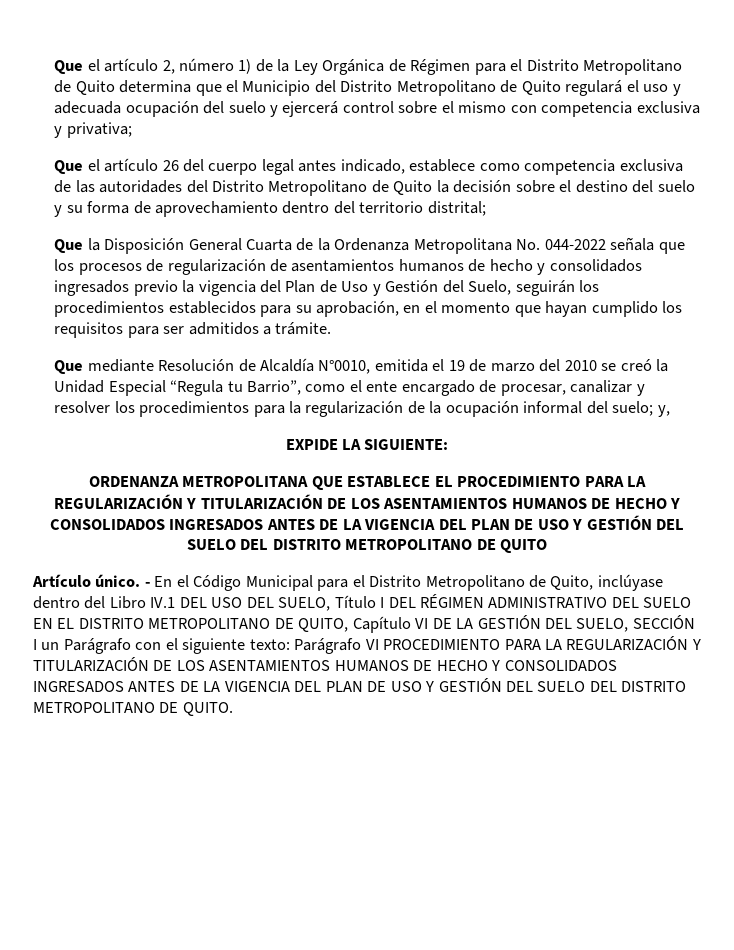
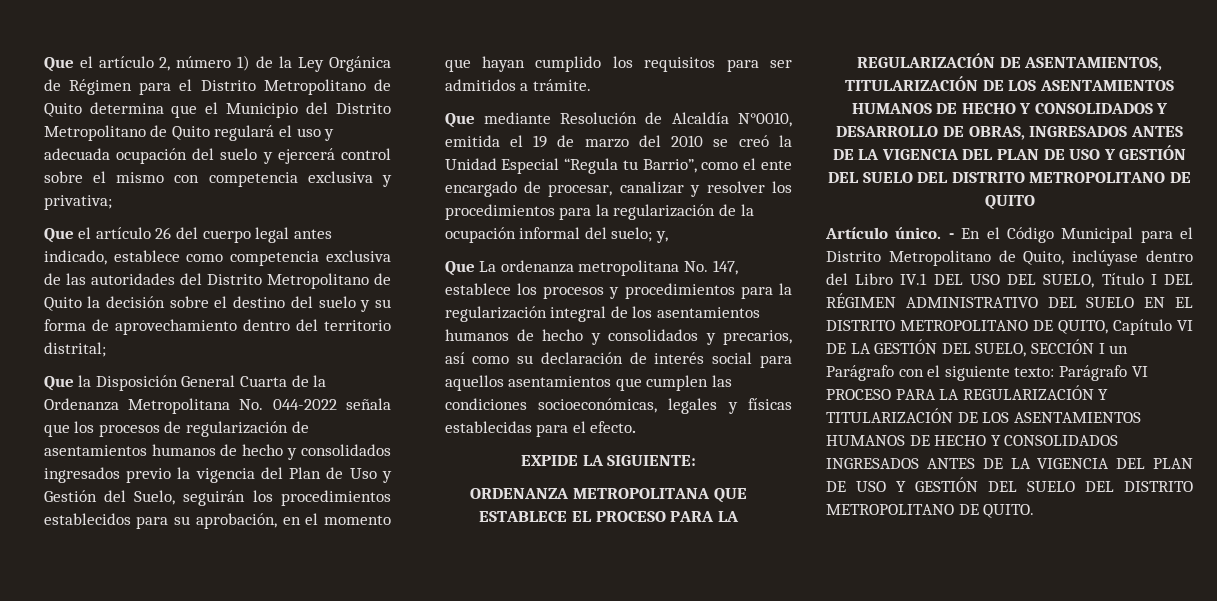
+ Que La ordenanza metropolitana No. 147, establece los procesos y procedimientos para la regularización integral de los asentamientos humanos de hecho y consolidados y precarios, así como su declaración de interés social para aquellos asentamientos que cumplen las condiciones socioeconómicas, legales y físicas establecidas para el efecto.
- ORDENANZA METROPOLITANA QUE ESTABLECE EL PROCEDIMIENTO PARA LA REGULARIZACIÓN Y TITULARIZACIÓN DE LOS ASENTAMIENTOS HUMANOS DE HECHO Y CONSOLIDADOS INGRESADOS ANTES DE LA VIGENCIA DEL PLAN DE USO Y GESTIÓN DEL SUELO DEL DISTRITO METROPOLITANO DE QUITO
+ ORDENANZA METROPOLITANA QUE ESTABLECE EL PROCESO PARA LA REGULARIZACIÓN DE ASENTAMIENTOS, TITULARIZACIÓN DE LOS ASENTAMIENTOS HUMANOS DE HECHO Y CONSOLIDADOS Y DESARROLLO DE OBRAS, INGRESADOS ANTES DE LA VIGENCIA DEL PLAN DE USO Y GESTIÓN DEL SUELO DEL DISTRITO METROPOLITANO DE QUITO
- Parágrafo VI PROCEDIMIENTO PARA LA REGULARIZACIÓN Y TITULARIZACIÓN DE LOS ASENTAMIENTOS HUMANOS DE HECHO Y CONSOLIDADOS INGRESADOS ANTES DE LA VIGENCIA DEL PLAN DE USO Y GESTIÓN DEL SUELO DEL DISTRITO METROPOLITANO DE QUITO.
+ Parágrafo VI PROCESO PARA LA REGULARIZACIÓN Y TITULARIZACIÓN DE LOS ASENTAMIENTOS HUMANOS DE HECHO Y CONSOLIDADOS INGRESADOS ANTES DE LA VIGENCIA DEL PLAN DE USO Y GESTIÓN DEL SUELO DEL DISTRITO METROPOLITANO DE QUITO.

